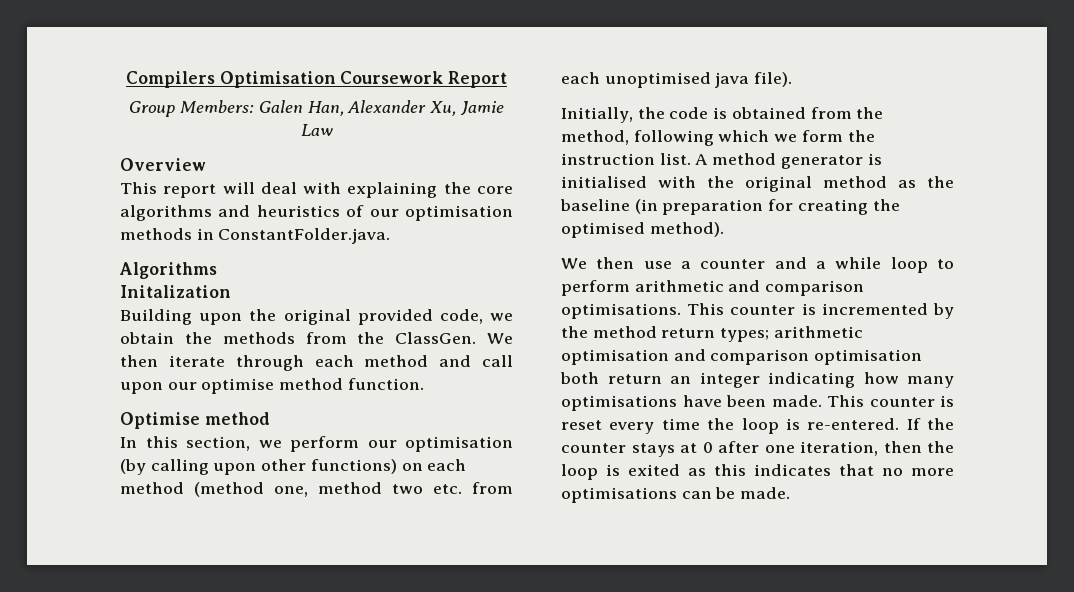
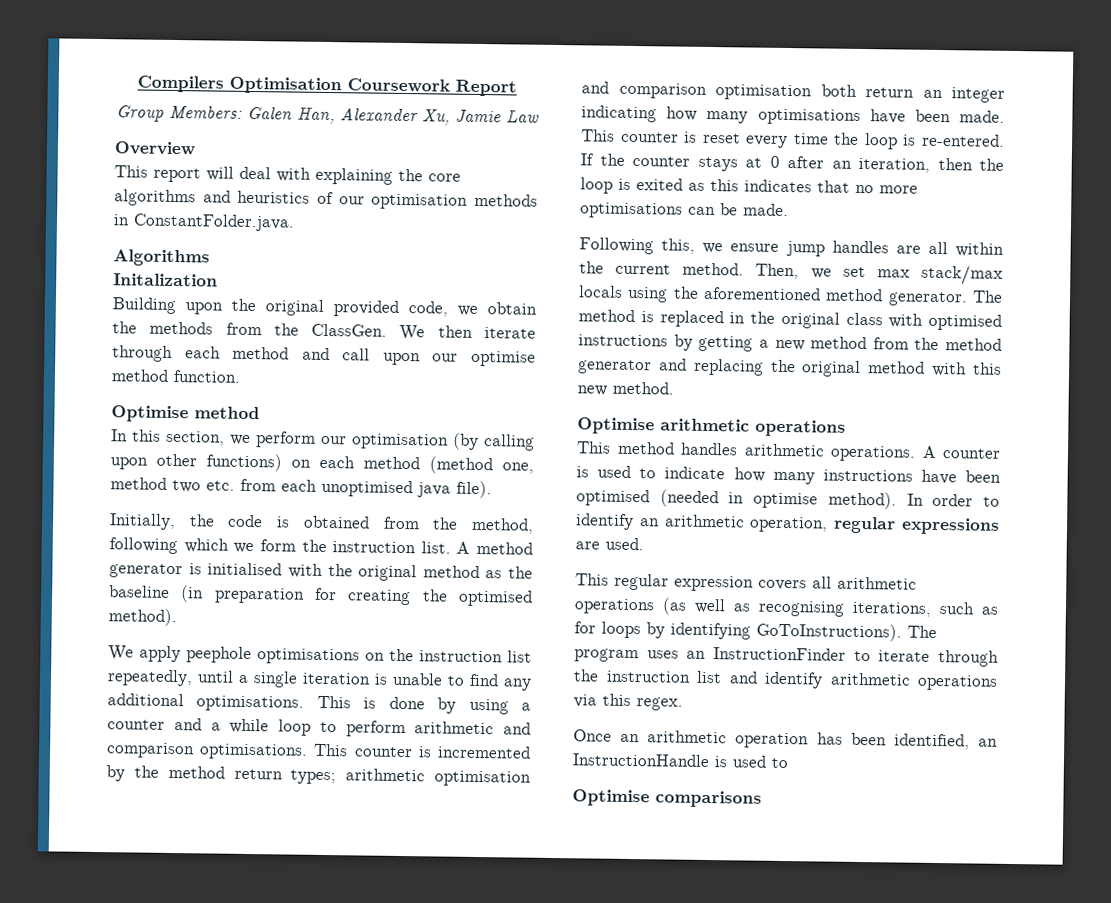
- We then use a counter and a while loop to perform arithmetic and comparison optimisations.
+ We apply peephole optimisations on the instruction list repeatedly, until a single iteration is unable to find any additional optimisations. This is done by using a counter and a while loop to perform arithmetic and comparison optimisations.
- If the counter stays at 0 after one iteration, then the loop is exited as this indicates that no more optimisations can be made.
+ If the counter stays at 0 after an iteration, then the loop is exited as this indicates that no more optimisations can be made.
+ Following this, we ensure jump handles are all within the current method. Then, we set max stack/max locals using the aforementioned method generator. The method is replaced in the original class with optimised instructions by getting a new method from the method generator and replacing the original method with this new method.
+ Optimise arithmetic operations
+ This method handles arithmetic operations. A counter is used to indicate how many instructions have been optimised (needed in optimise method). In order to identify an arithmetic operation, regular expressions are used.
+ This regular expression covers all arithmetic operations (as well as recognising iterations, such as for loops by identifying GoToInstructions). The program uses an InstructionFinder to iterate through the instruction list and identify arithmetic operations via this regex.
+ Once an arithmetic operation has been identified, an InstructionHandle is used to
+ Optimise comparisons

